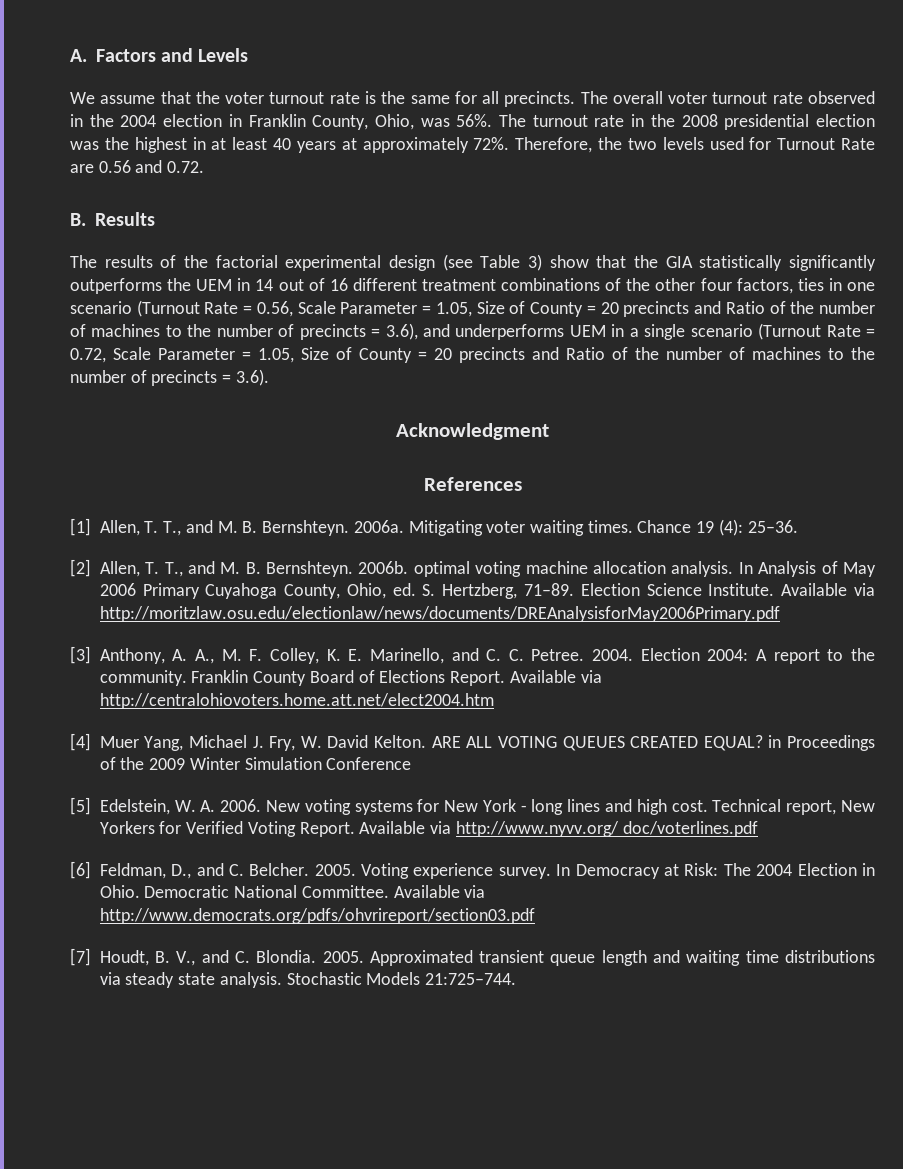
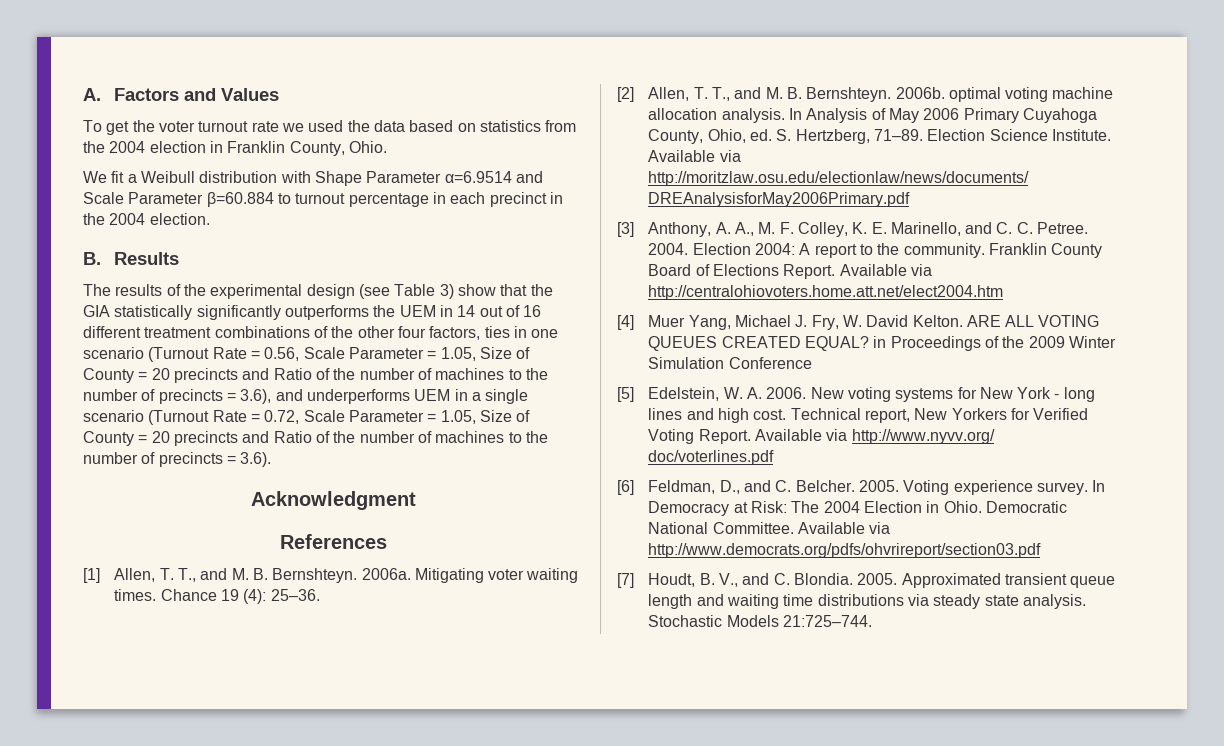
- A. Factors and Levels
- We assume that the voter turnout rate is the same for all precincts. The overall voter turnout rate observed in the 2004 election in Franklin County, Ohio, was 56%. The turnout rate in the 2008 presidential election was the highest in at least 40 years at approximately 72%. Therefore, the two levels used for Turnout Rate are 0.56 and 0.72.
+ A. Factors and Values
+ To get the voter turnout rate we used the data based on statistics from the 2004 election in Franklin County, Ohio.
+ We fit a Weibull distribution with Shape Parameter α=6.9514 and Scale Parameter β=60.884 to turnout percentage in each precinct in the 2004 election.
- The results of the factorial experimental design (see Table 3) show that the GIA statistically significantly outperforms the UEM in 14 out of 16 different treatment combinations of the other four factors, ties in one scenario (Turnout Rate = 0.56, Scale Parameter = 1.05, Size of County = 20 precincts and Ratio of the number of machines to the number of precincts = 3.6), and underperforms UEM in a single scenario (Turnout Rate = 0.72, Scale Parameter = 1.05, Size of County = 20 precincts and Ratio of the number of machines to the number of precincts = 3.6).
+ The results of the experimental design (see Table 3) show that the GIA statistically significantly outperforms the UEM in 14 out of 16 different treatment combinations of the other four factors, ties in one scenario (Turnout Rate = 0.56, Scale Parameter = 1.05, Size of County = 20 precincts and Ratio of the number of machines to the number of precincts = 3.6), and underperforms UEM in a single scenario (Turnout Rate = 0.72, Scale Parameter = 1.05, Size of County = 20 precincts and Ratio of the number of machines to the number of precincts = 3.6).

